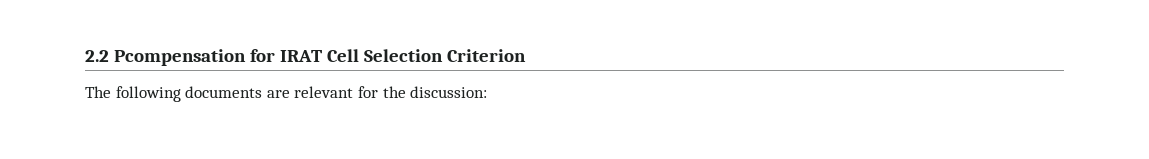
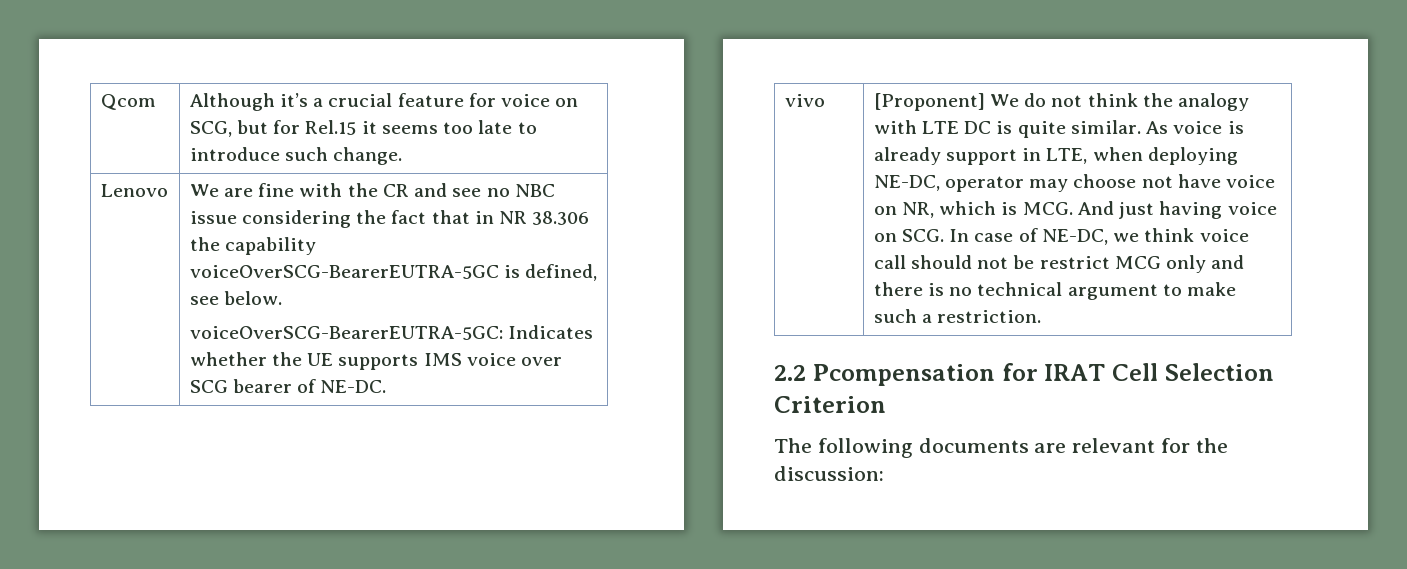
+ Qcom | Although it’s a crucial feature for voice on SCG, but for Rel.15 it seems too late to introduce such change.
+ Lenovo | We are fine with the CR and see no NBC issue considering the fact that in NR 38.306 the capability voiceOverSCG-BearerEUTRA-5GC is defined, see below.
+ voiceOverSCG-BearerEUTRA-5GC: Indicates whether the UE supports IMS voice over SCG bearer of NE-DC.
+ vivo | [Proponent] We do not think the analogy with LTE DC is quite similar. As voice is already support in LTE, when deploying NE-DC, operator may choose not have voice on NR, which is MCG. And just having voice on SCG. In case of NE-DC, we think voice call should not be restrict MCG only and there is no technical argument to make such a restriction.

